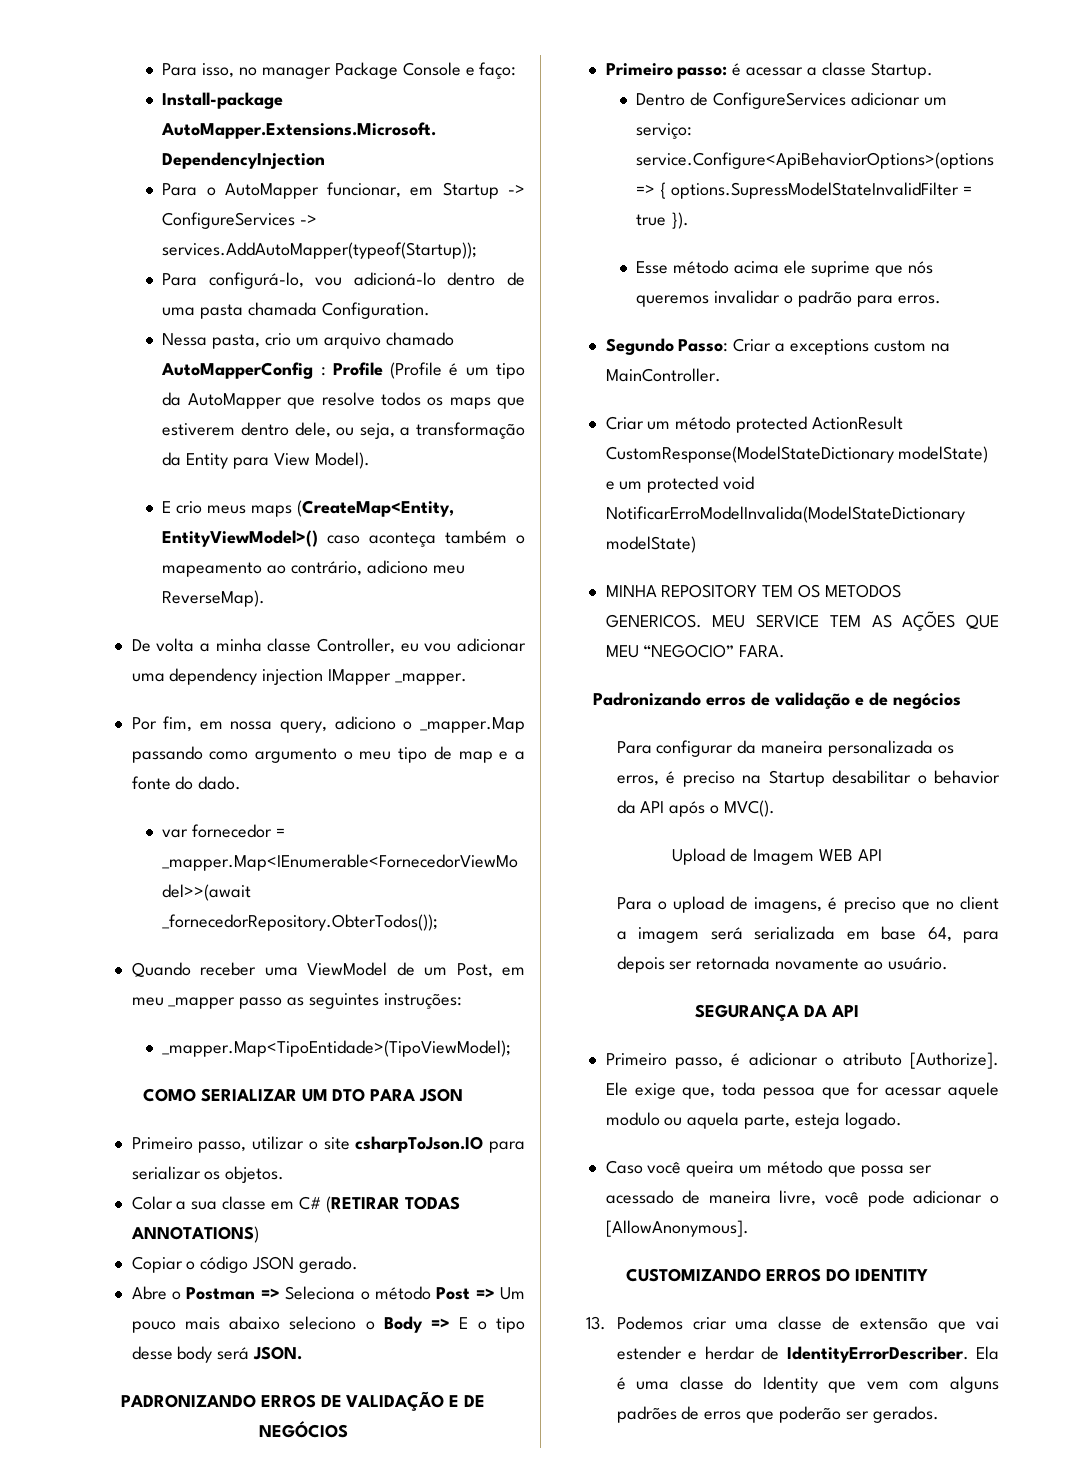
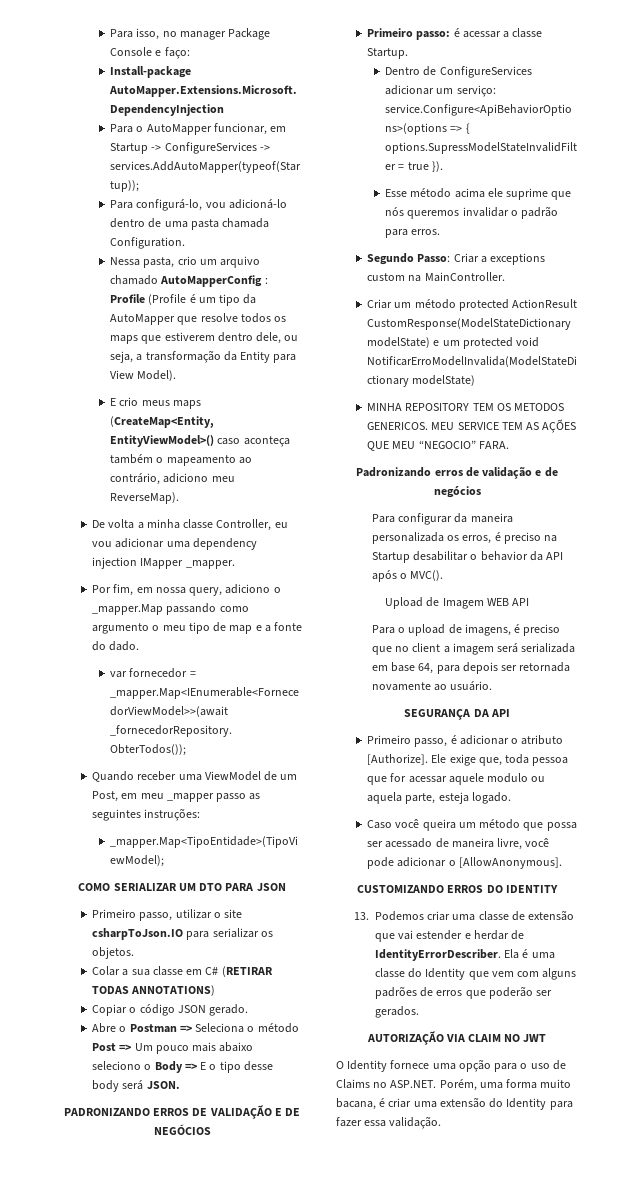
+ AUTORIZAÇÃO VIA CLAIM NO JWT
+ O Identity fornece uma opção para o uso de Claims no ASP.NET. Porém, uma forma muito bacana, é criar uma extensão do Identity para fazer essa validação.

